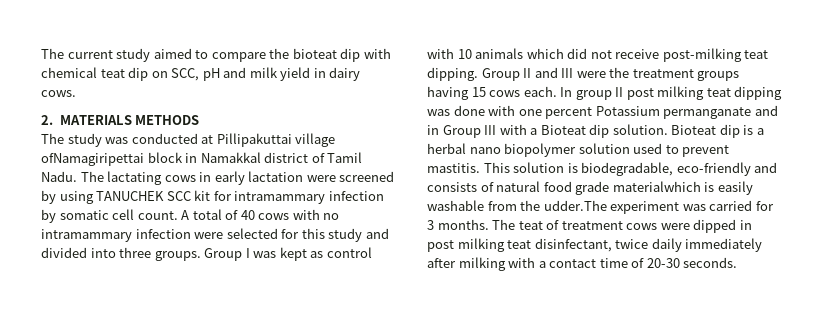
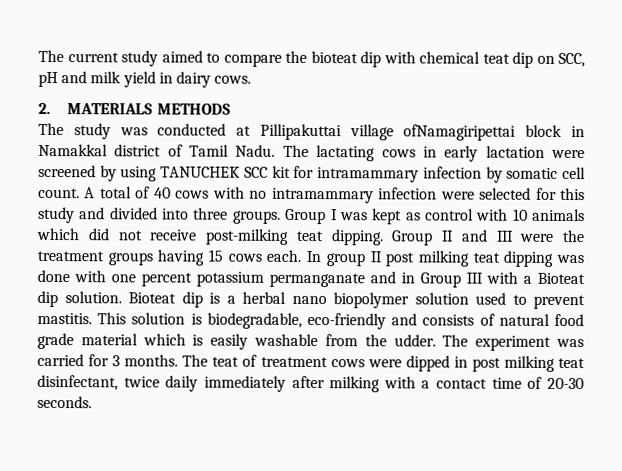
- In group II post milking teat dipping was done with one percent Potassium permanganate and in Group III with a Bioteat dip solution.
+ In group II post milking teat dipping was done with one percent potassium permanganate and in Group III with a Bioteat dip solution.
- This solution is biodegradable, eco-friendly and consists of natural food grade materialwhich is easily washable from the udder.The experiment was carried for 3 months.
+ This solution is biodegradable, eco-friendly and consists of natural food grade material which is easily washable from the udder. The experiment was carried for 3 months.

